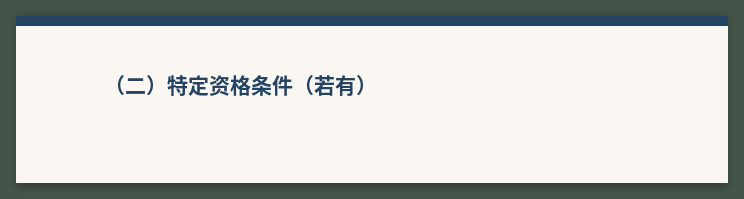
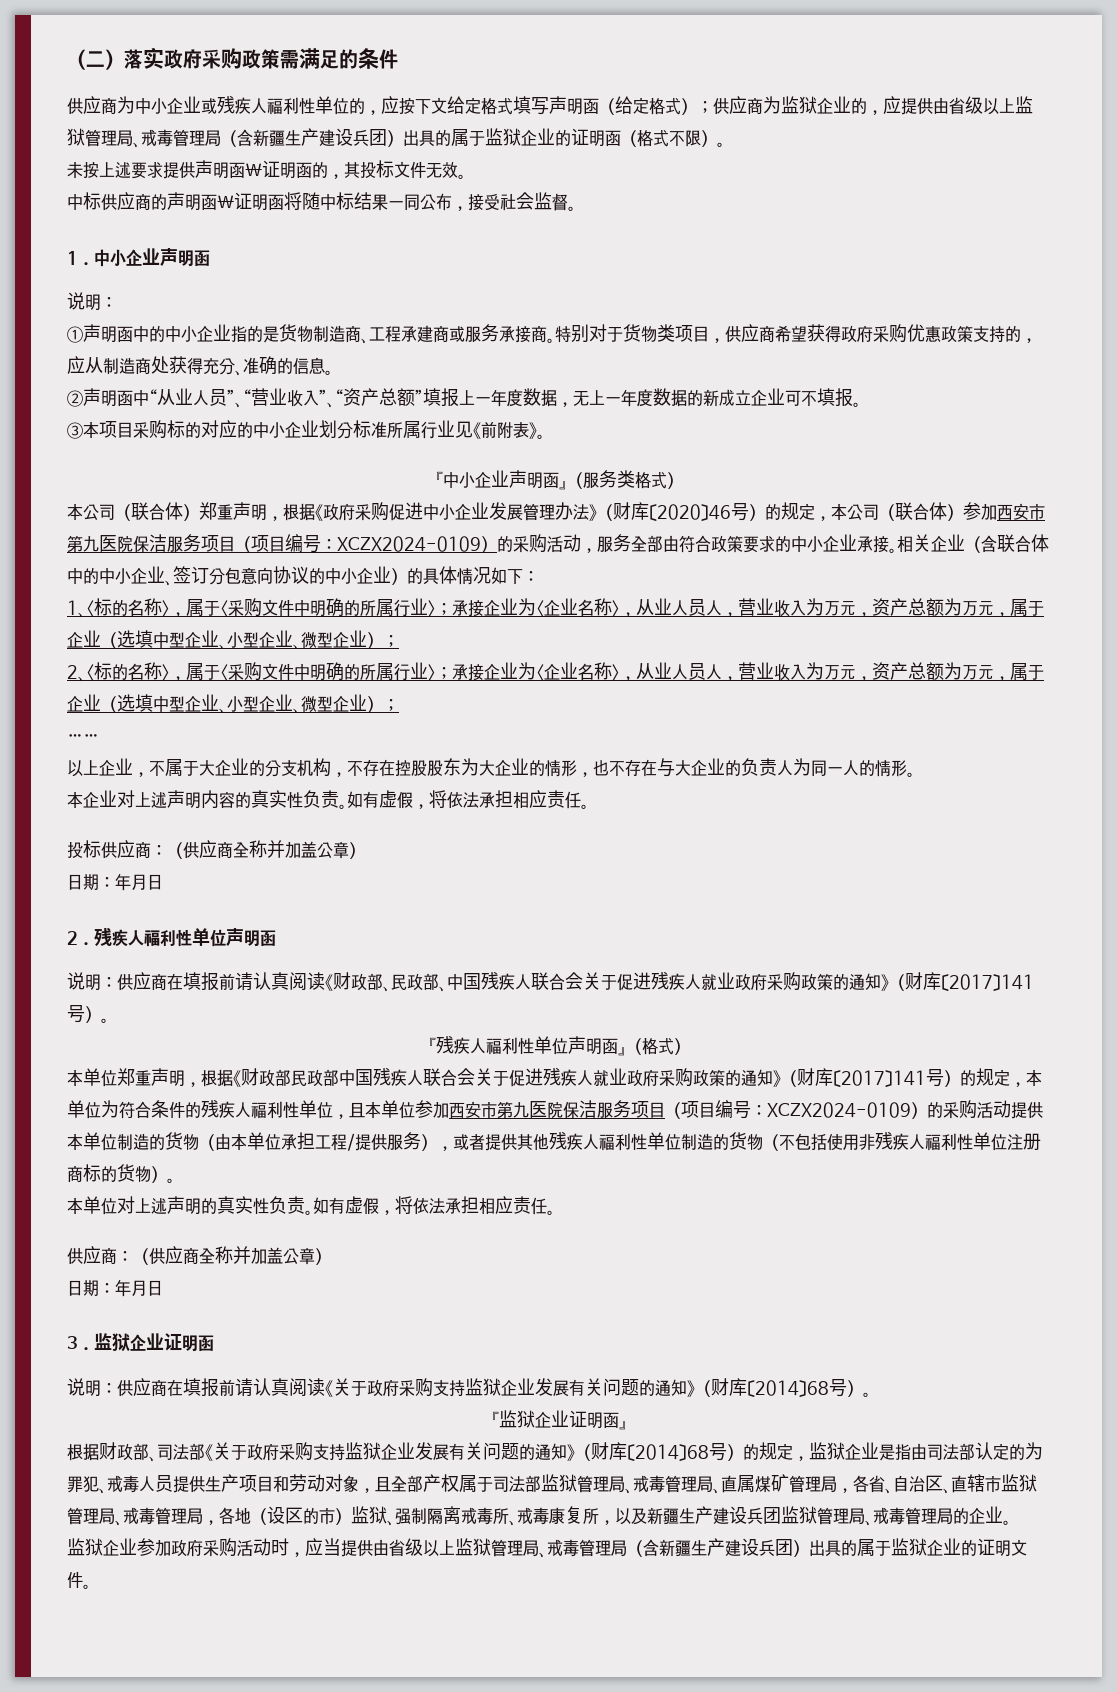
- （二）特定资格条件（若有）
+ （二）落实政府采购政策需满足的条件
+ 供应商为中小企业或残疾人福利性单位的，应按下文给定格式填写声明函（给定格式）；供应商为监狱企业的，应提供由省级以上监狱管理局、戒毒管理局（含新疆生产建设兵团）出具的属于监狱企业的证明函（格式不限）。
+ 未按上述要求提供声明函\证明函的，其投标文件无效。
+ 中标供应商的声明函\证明函将随中标结果一同公布，接受社会监督。
+ 1．中小企业声明函
+ 说明：
+ ①声明函中的中小企业指的是货物制造商、工程承建商或服务承接商。特别对于货物类项目，供应商希望获得政府采购优惠政策支持的，应从制造商处获得充分、准确的信息。
+ ②声明函中“从业人员”、“营业收入”、“资产总额”填报上一年度数据，无上一年度数据的新成立企业可不填报。
+ ③本项目采购标的对应的中小企业划分标准所属行业见《前附表》。
+ 『中小企业声明函』（服务类格式）
+ 本公司（联合体）郑重声明，根据《政府采购促进中小企业发展管理办法》（财库〔2020〕46号）的规定，本公司（联合体）参加西安市第九医院保洁服务项目（项目编号：XCZX2024-0109）的采购活动，服务全部由符合政策要求的中小企业承接。相关企业（含联合体中的中小企业、签订分包意向协议的中小企业）的具体情况如下：
+ 1、〈标的名称〉，属于〈采购文件中明确的所属行业〉；承接企业为〈企业名称〉，从业人员人，营业收入为万元，资产总额为万元，属于企业（选填中型企业、小型企业、微型企业）；
+ 2、〈标的名称〉，属于〈采购文件中明确的所属行业〉；承接企业为〈企业名称〉，从业人员人，营业收入为万元，资产总额为万元，属于企业（选填中型企业、小型企业、微型企业）；
+ ……
+ 以上企业，不属于大企业的分支机构，不存在控股股东为大企业的情形，也不存在与大企业的负责人为同一人的情形。
+ 本企业对上述声明内容的真实性负责。如有虚假，将依法承担相应责任。
+ 投标供应商：（供应商全称并加盖公章）
+ 日期：年月日
+ 2．残疾人福利性单位声明函
+ 说明：供应商在填报前请认真阅读《财政部、民政部、中国残疾人联合会关于促进残疾人就业政府采购政策的通知》（财库〔2017〕141号）。
+ 『残疾人福利性单位声明函』（格式）
+ 本单位郑重声明，根据《财政部民政部中国残疾人联合会关于促进残疾人就业政府采购政策的通知》（财库〔2017〕141号）的规定，本单位为符合条件的残疾人福利性单位，且本单位参加西安市第九医院保洁服务项目（项目编号：XCZX2024-0109）的采购活动提供本单位制造的货物（由本单位承担工程/提供服务），或者提供其他残疾人福利性单位制造的货物（不包括使用非残疾人福利性单位注册商标的货物）。
+ 本单位对上述声明的真实性负责。如有虚假，将依法承担相应责任。
+ 供应商：（供应商全称并加盖公章）
+ 日期：年月日
+ 3．监狱企业证明函
+ 说明：供应商在填报前请认真阅读《关于政府采购支持监狱企业发展有关问题的通知》（财库〔2014〕68号）。
+ 『监狱企业证明函』
+ 根据财政部、司法部《关于政府采购支持监狱企业发展有关问题的通知》（财库〔2014〕68号）的规定，监狱企业是指由司法部认定的为罪犯、戒毒人员提供生产项目和劳动对象，且全部产权属于司法部监狱管理局、戒毒管理局、直属煤矿管理局，各省、自治区、直辖市监狱管理局、戒毒管理局，各地（设区的市）监狱、强制隔离戒毒所、戒毒康复所，以及新疆生产建设兵团监狱管理局、戒毒管理局的企业。
+ 监狱企业参加政府采购活动时，应当提供由省级以上监狱管理局、戒毒管理局（含新疆生产建设兵团）出具的属于监狱企业的证明文件。

